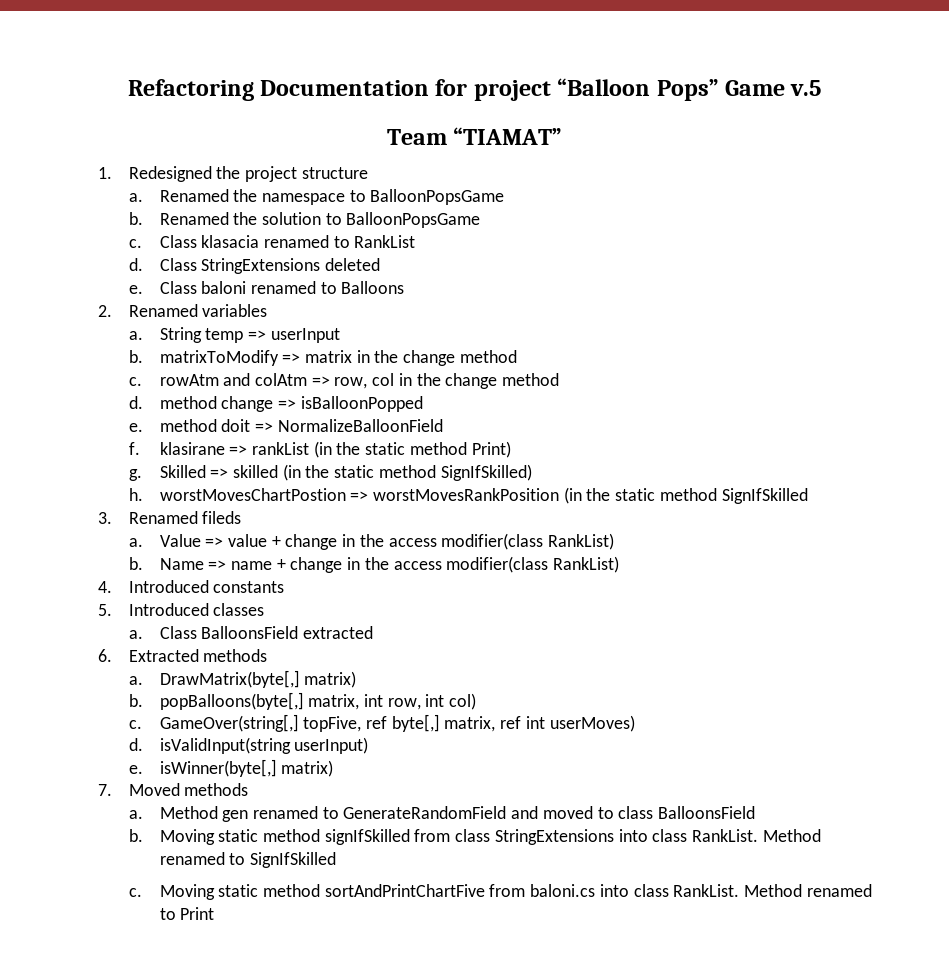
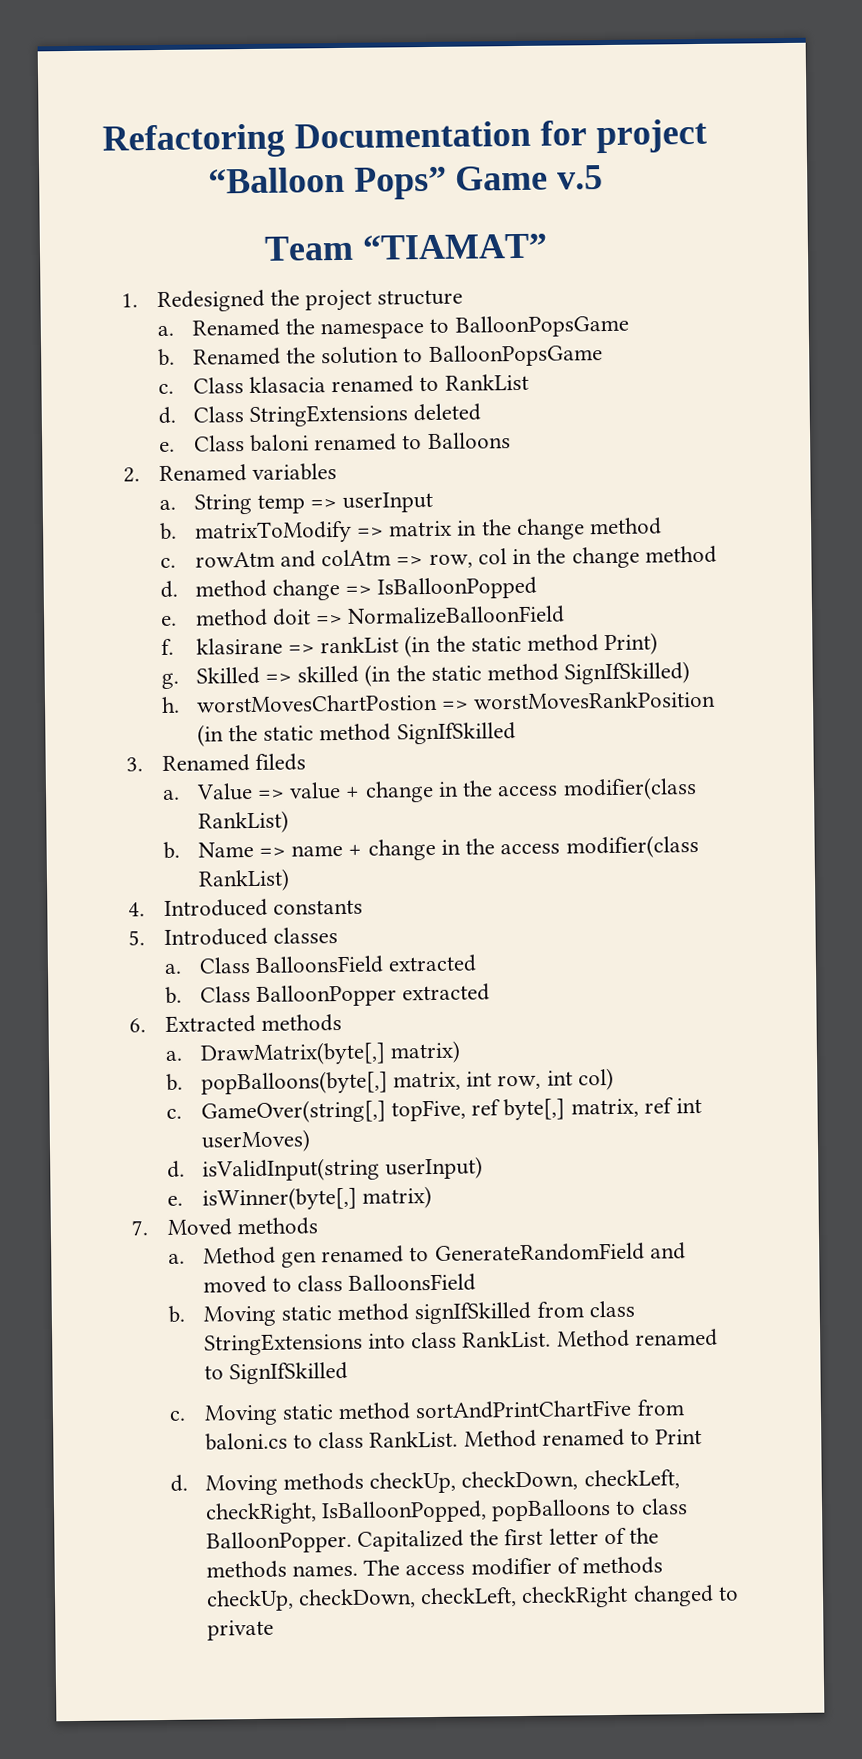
- d. method change => isBalloonPopped
+ d. method change => IsBalloonPopped
+ b. Class BalloonPopper extracted
- Moving static method sortAndPrintChartFive from baloni.cs into class RankList.
+ Moving static method sortAndPrintChartFive from baloni.cs to class RankList.
+ d. Moving methods checkUp, checkDown, checkLeft, checkRight, IsBalloonPopped, popBalloons to class BalloonPopper. Capitalized the first letter of the methods names. The access modifier of methods checkUp, checkDown, checkLeft, checkRight changed to private

